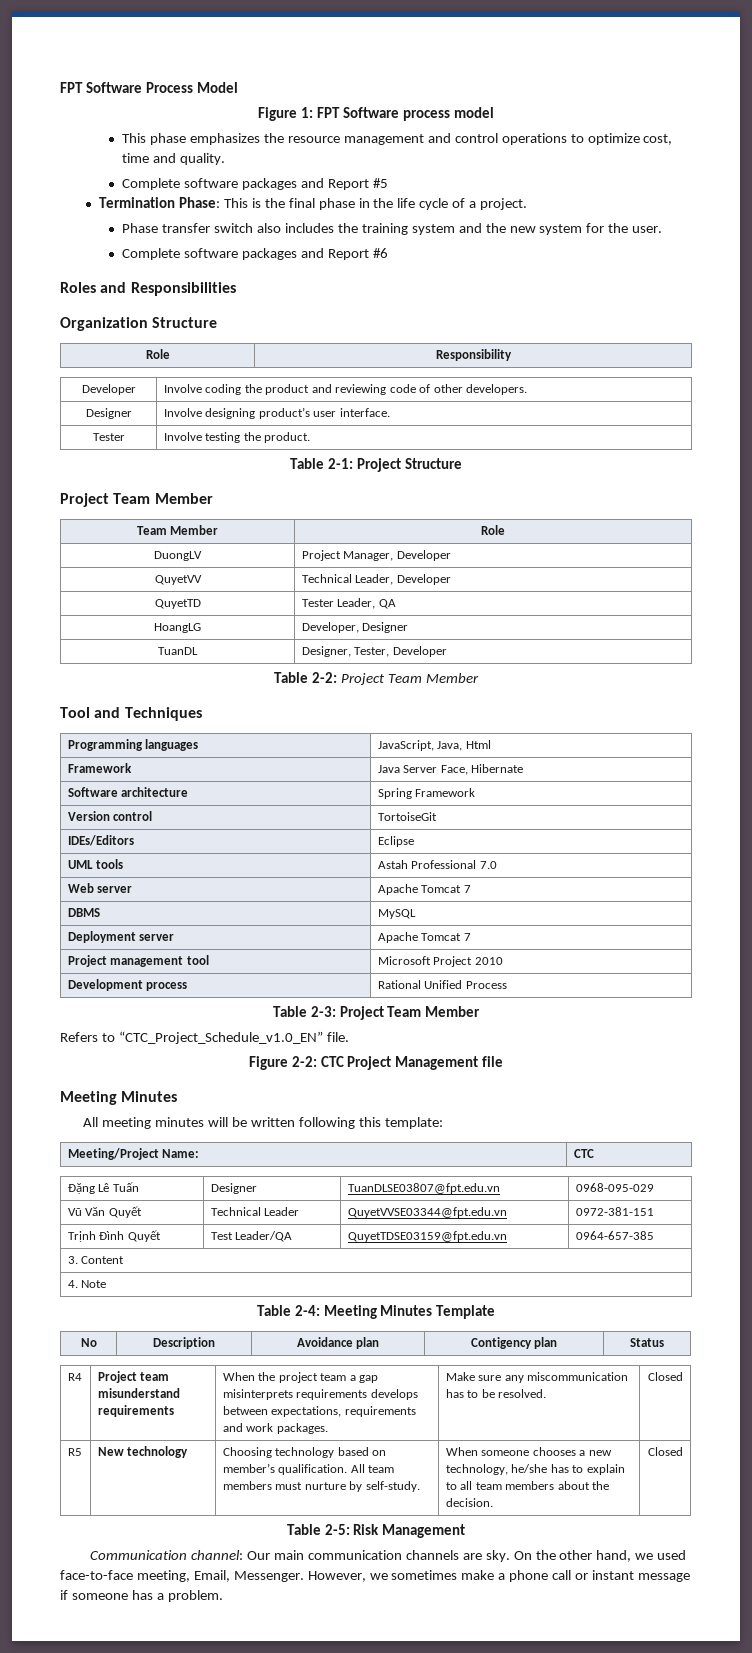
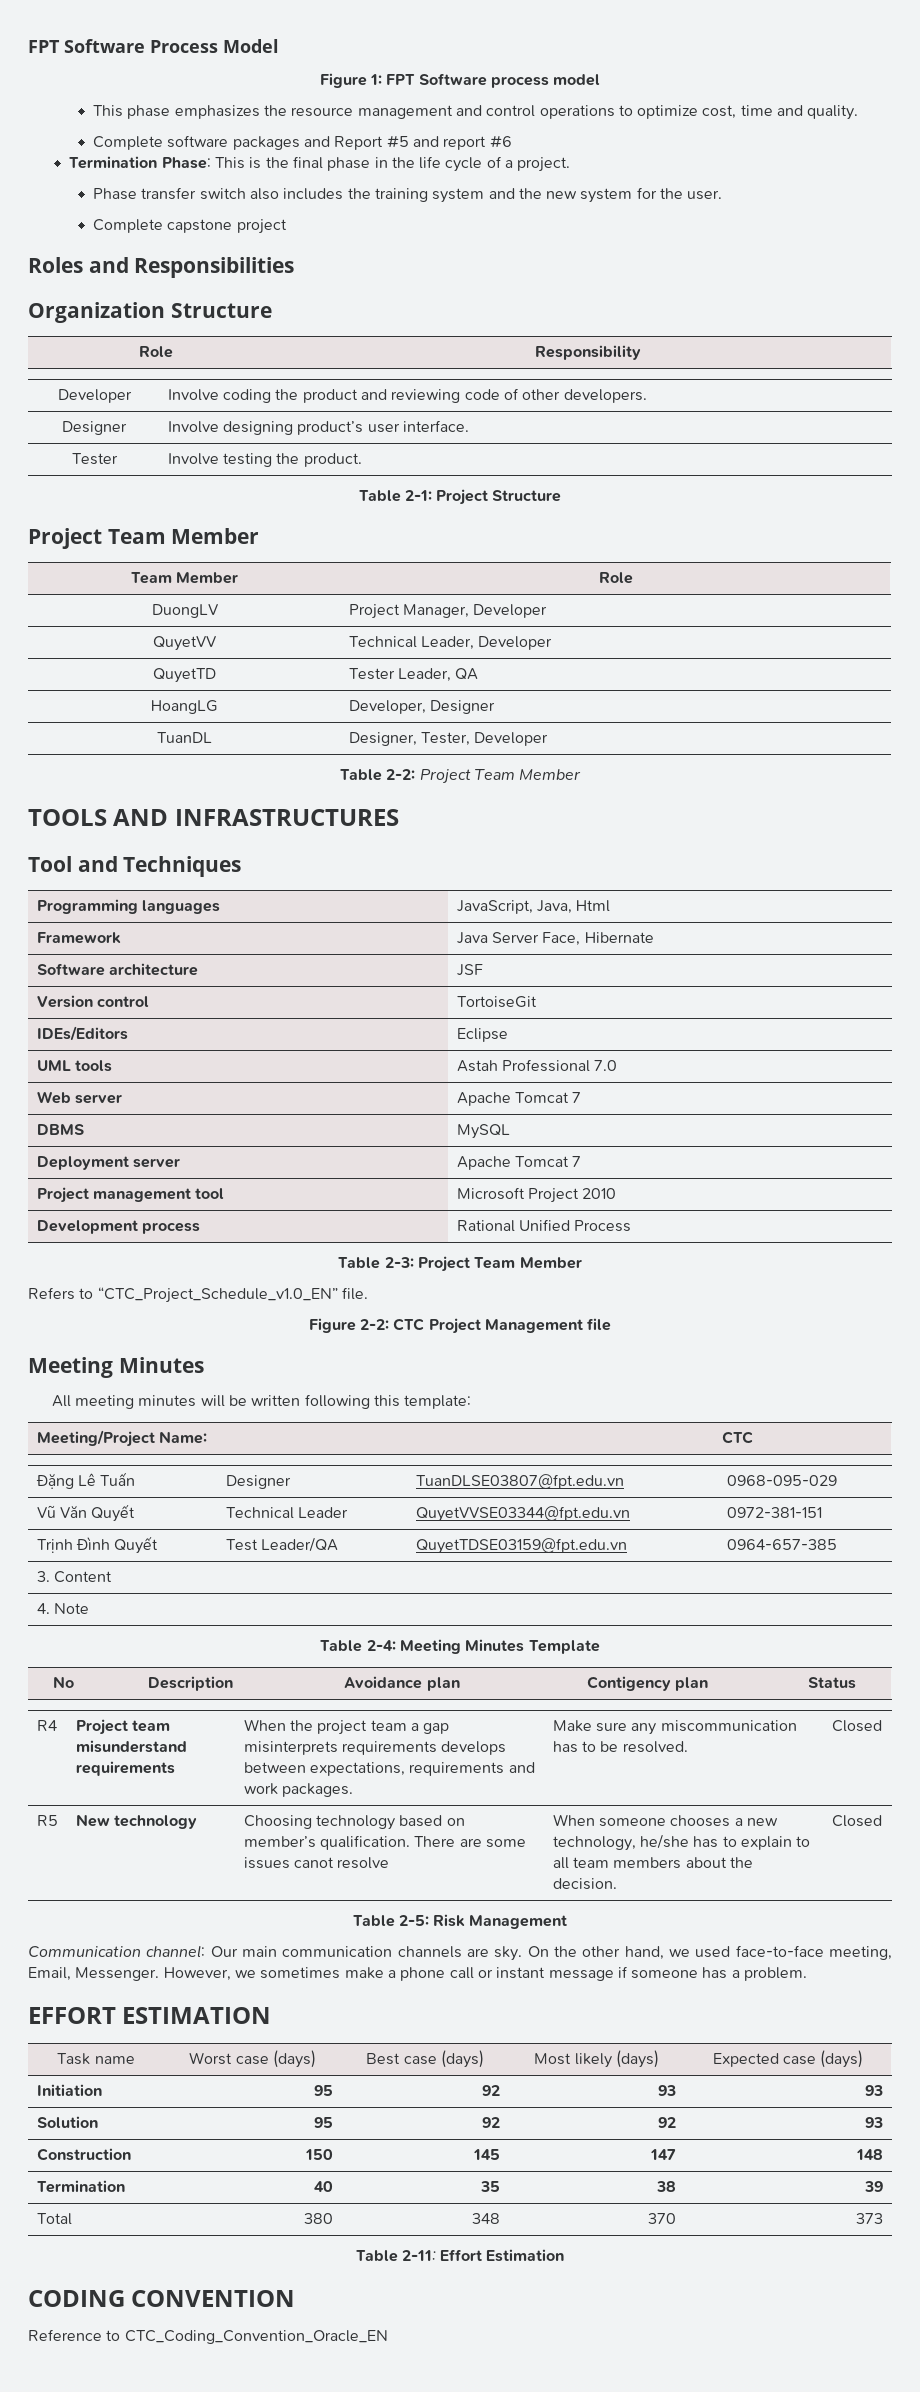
- Complete software packages and Report #5
+ Complete software packages and Report #5 and report #6
- Complete software packages and Report #6
+ Complete capstone project
+ TOOLS AND INFRASTRUCTURES
- Software architecture | Spring Framework
+ Software architecture | JSF
- R5 | New technology | Choosing technology based on member’s qualification. All team members must nurture by self-study. | When someone chooses a new technology, he/she has to explain to all team members about the decision. | Closed
+ R5 | New technology | Choosing technology based on member’s qualification. There are some issues canot resolve | When someone chooses a new technology, he/she has to explain to all team members about the decision. | Closed
+ EFFORT ESTIMATION
+ Task name | Worst case (days) | Best case (days) | Most likely (days) | Expected case (days)
+ Initiation | 95 | 92 | 93 | 93
+ Solution | 95 | 92 | 92 | 93
+ Construction | 150 | 145 | 147 | 148
+ Termination | 40 | 35 | 38 | 39
+ Total | 380 | 348 | 370 | 373
+ Table 2-11: Effort Estimation
+ CODING CONVENTION
+ Reference to CTC_Coding_Convention_Oracle_EN

